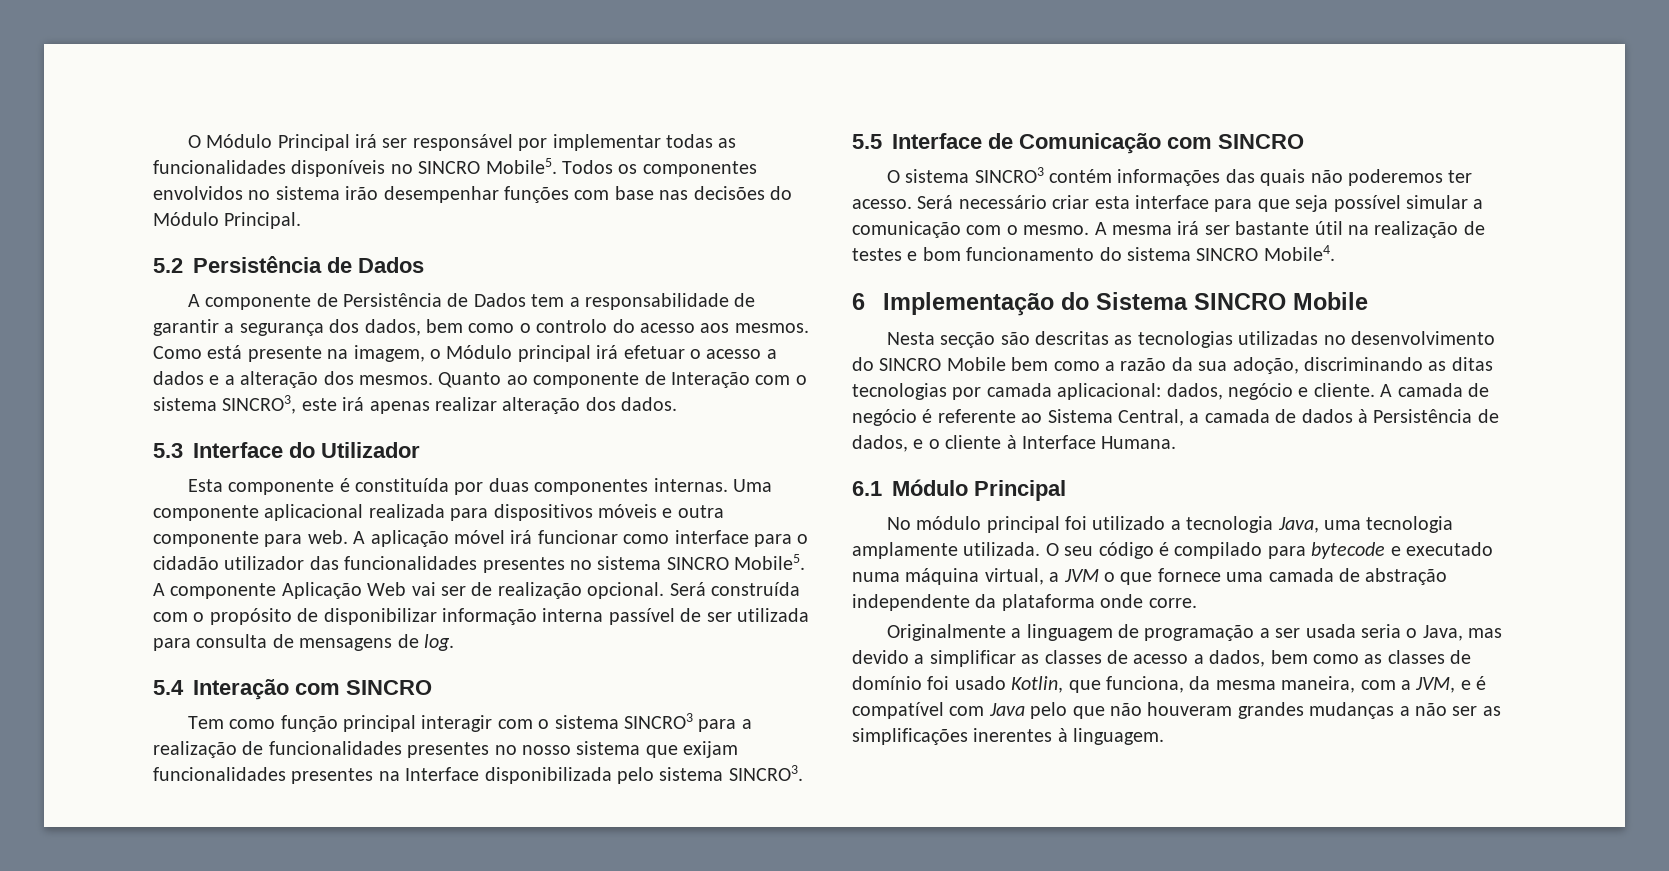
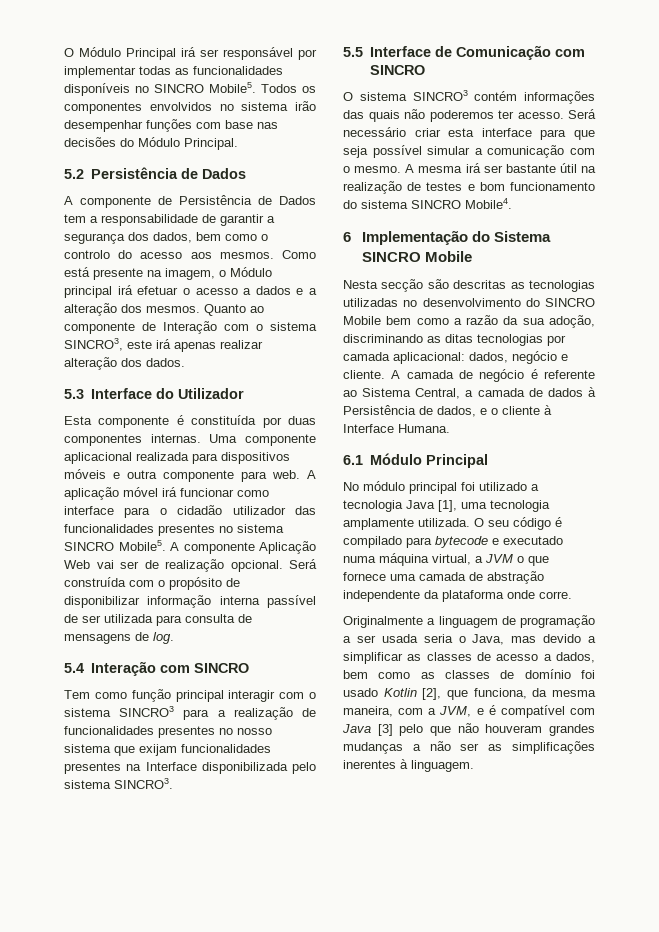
- No módulo principal foi utilizado a tecnologia Java, uma tecnologia amplamente utilizada.
+ No módulo principal foi utilizado a tecnologia Java [1], uma tecnologia amplamente utilizada.
- Originalmente a linguagem de programação a ser usada seria o Java, mas devido a simplificar as classes de acesso a dados, bem como as classes de domínio foi usado Kotlin, que funciona, da mesma maneira, com a JVM, e é compatível com Java pelo que não houveram grandes mudanças a não ser as simplificações inerentes à linguagem.
+ Originalmente a linguagem de programação a ser usada seria o Java, mas devido a simplificar as classes de acesso a dados, bem como as classes de domínio foi usado Kotlin [2], que funciona, da mesma maneira, com a JVM, e é compatível com Java [3] pelo que não houveram grandes mudanças a não ser as simplificações inerentes à linguagem.

